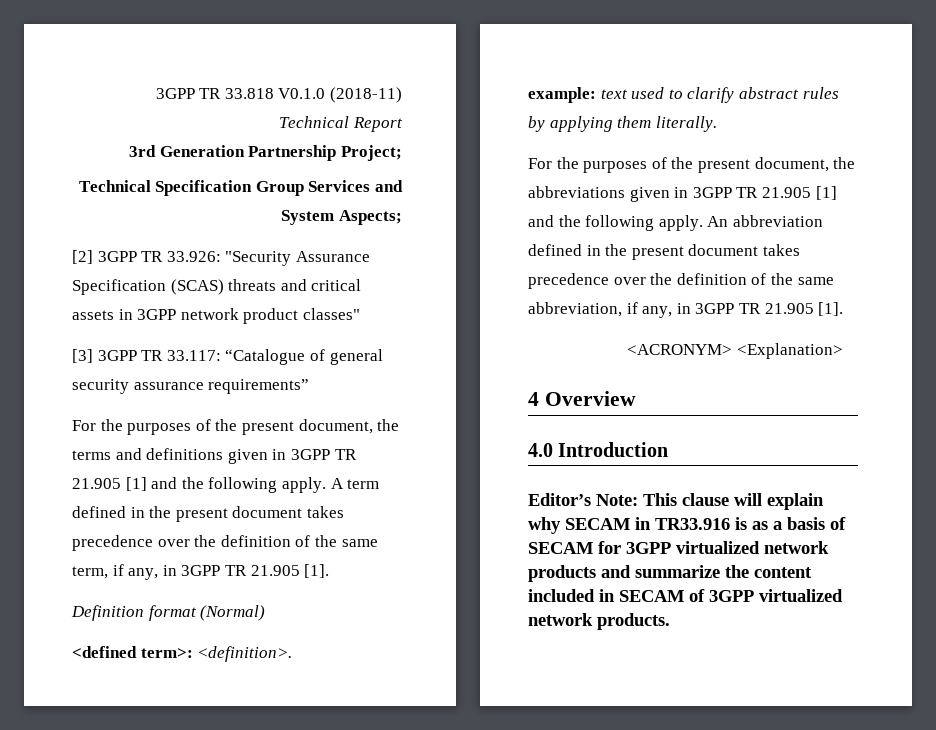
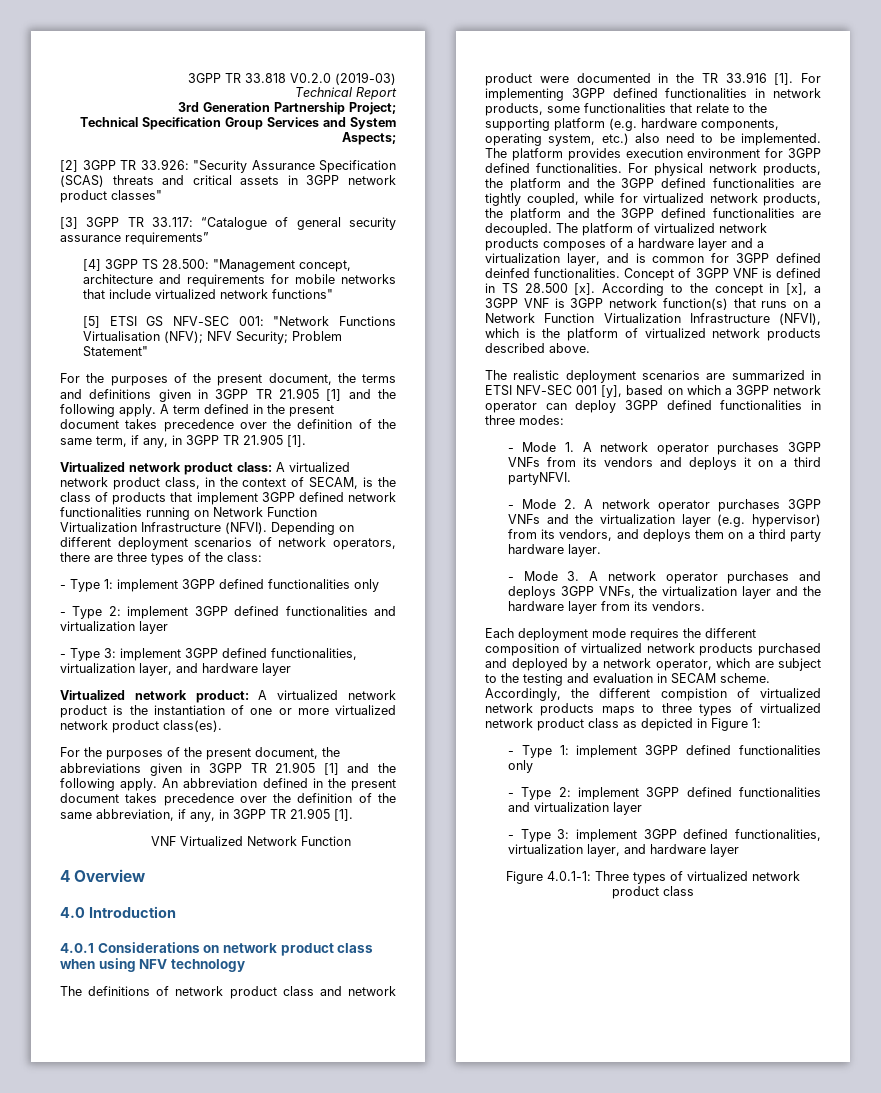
- 3GPP TR 33.818 V0.1.0 (2018-11)
+ 3GPP TR 33.818 V0.2.0 (2019-03)
+ [4] 3GPP TS 28.500: "Management concept, architecture and requirements for mobile networks that include virtualized network functions"
+ [5] ETSI GS NFV-SEC 001: "Network Functions Virtualisation (NFV); NFV Security; Problem Statement"
- Definition format (Normal)
- <defined term>: <definition>.
- example: text used to clarify abstract rules by applying them literally.
+ Virtualized network product class: A virtualized network product class, in the context of SECAM, is the class of products that implement 3GPP defined network functionalities running on Network Function Virtualization Infrastructure (NFVI). Depending on different deployment scenarios of network operators, there are three types of the class:
+ - Type 1: implement 3GPP defined functionalities only
+ - Type 2: implement 3GPP defined functionalities and virtualization layer
+ - Type 3: implement 3GPP defined functionalities, virtualization layer, and hardware layer
+ Virtualized network product: A virtualized network product is the instantiation of one or more virtualized network product class(es).
- <ACRONYM> <Explanation>
+ VNF Virtualized Network Function
- Editor’s Note: This clause will explain why SECAM in TR33.916 is as a basis of SECAM for 3GPP virtualized network products and summarize the content included in SECAM of 3GPP virtualized network products.
+ 4.0.1 Considerations on network product class when using NFV technology
+ The definitions of network product class and network product were documented in the TR 33.916 [1]. For implementing 3GPP defined functionalities in network products, some functionalities that relate to the supporting platform (e.g. hardware components, operating system, etc.) also need to be implemented. The platform provides execution environment for 3GPP defined functionalities. For physical network products, the platform and the 3GPP defined functionalities are tightly coupled, while for virtualized network products, the platform and the 3GPP defined functionalities are decoupled. The platform of virtualized network products composes of a hardware layer and a virtualization layer, and is common for 3GPP defined deinfed functionalities. Concept of 3GPP VNF is defined in TS 28.500 [x]. According to the concept in [x], a 3GPP VNF is 3GPP network function(s) that runs on a Network Function Virtualization Infrastructure (NFVI), which is the platform of virtualized network products described above.
+ The realistic deployment scenarios are summarized in ETSI NFV-SEC 001 [y], based on which a 3GPP network operator can deploy 3GPP defined functionalities in three modes:
+ - Mode 1. A network operator purchases 3GPP VNFs from its vendors and deploys it on a third partyNFVI.
+ - Mode 2. A network operator purchases 3GPP VNFs and the virtualization layer (e.g. hypervisor) from its vendors, and deploys them on a third party hardware layer.
+ - Mode 3. A network operator purchases and deploys 3GPP VNFs, the virtualization layer and the hardware layer from its vendors.
+ Each deployment mode requires the different composition of virtualized network products purchased and deployed by a network operator, which are subject to the testing and evaluation in SECAM scheme. Accordingly, the different compistion of virtualized network products maps to three types of virtualized network product class as depicted in Figure 1:
+ - Type 1: implement 3GPP defined functionalities only
+ - Type 2: implement 3GPP defined functionalities and virtualization layer
+ - Type 3: implement 3GPP defined functionalities, virtualization layer, and hardware layer
+ Figure 4.0.1-1: Three types of virtualized network product class

